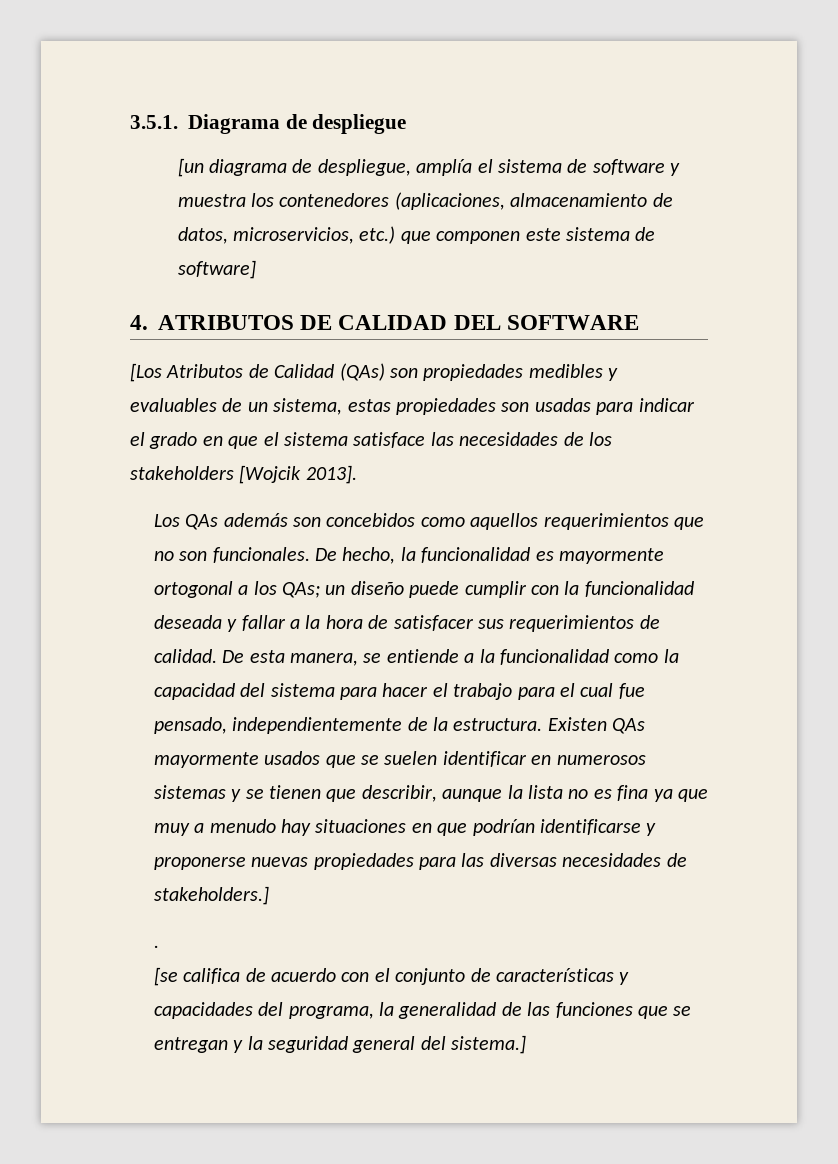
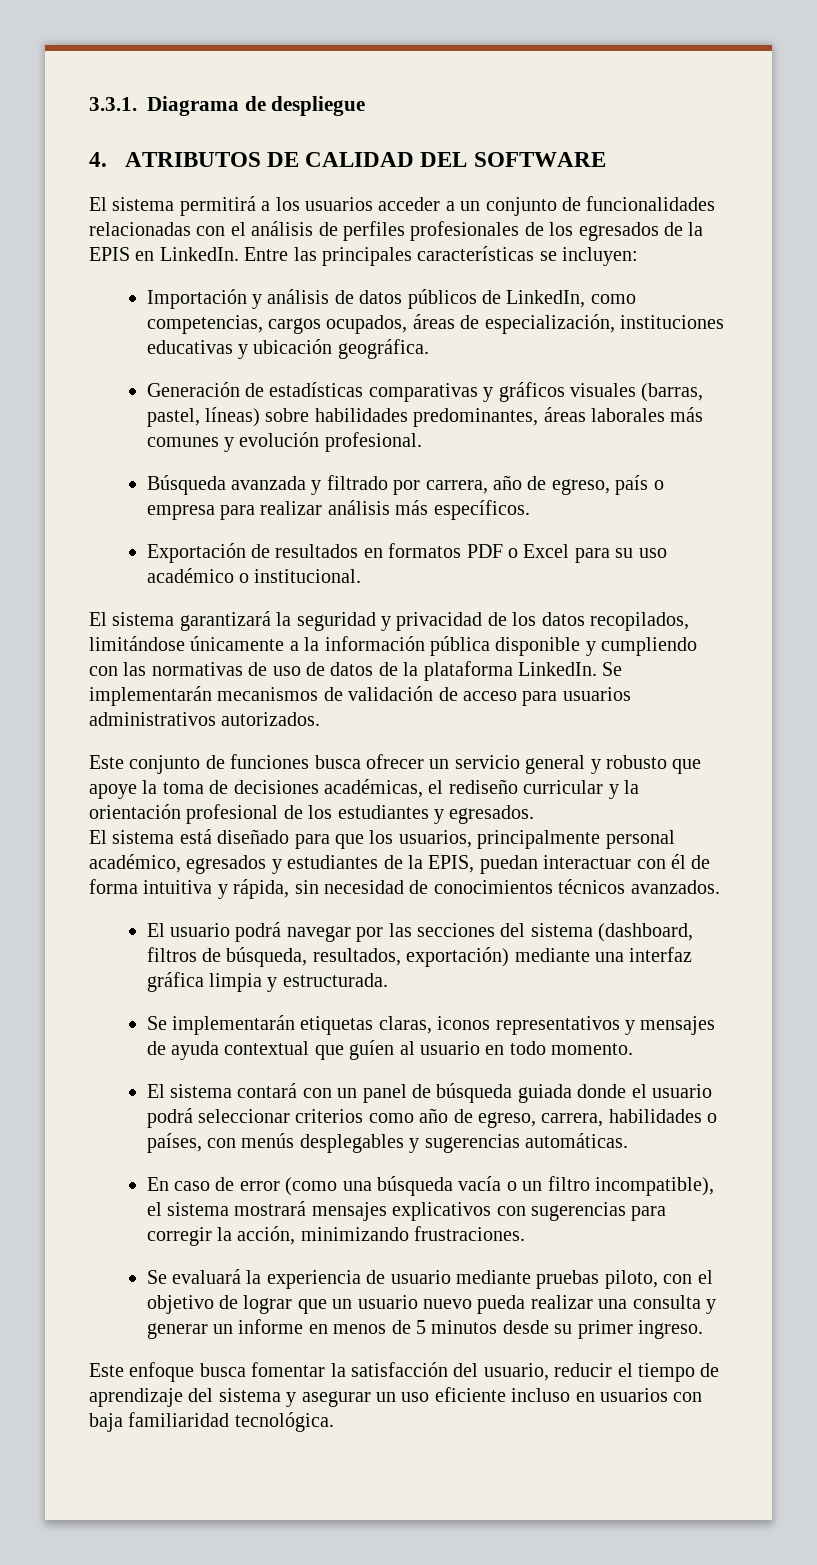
- 3.5.1. Diagrama de despliegue
+ 3.3.1. Diagrama de despliegue
- [un diagrama de despliegue, amplía el sistema de software y muestra los contenedores (aplicaciones, almacenamiento de datos, microservicios, etc.) que componen este sistema de software]
- [Los Atributos de Calidad (QAs) son propiedades medibles y evaluables de un sistema, estas propiedades son usadas para indicar el grado en que el sistema satisface las necesidades de los stakeholders [Wojcik 2013].
- Los QAs además son concebidos como aquellos requerimientos que no son funcionales. De hecho, la funcionalidad es mayormente ortogonal a los QAs; un diseño puede cumplir con la funcionalidad deseada y fallar a la hora de satisfacer sus requerimientos de calidad. De esta manera, se entiende a la funcionalidad como la capacidad del sistema para hacer el trabajo para el cual fue pensado, independientemente de la estructura. Existen QAs mayormente usados que se suelen identificar en numerosos sistemas y se tienen que describir, aunque la lista no es fina ya que muy a menudo hay situaciones en que podrían identificarse y proponerse nuevas propiedades para las diversas necesidades de stakeholders.]
- .
- [se califica de acuerdo con el conjunto de características y capacidades del programa, la generalidad de las funciones que se entregan y la seguridad general del sistema.]
+ El sistema permitirá a los usuarios acceder a un conjunto de funcionalidades relacionadas con el análisis de perfiles profesionales de los egresados de la EPIS en LinkedIn. Entre las principales características se incluyen:
+ Importación y análisis de datos públicos de LinkedIn, como competencias, cargos ocupados, áreas de especialización, instituciones educativas y ubicación geográfica.
+ Generación de estadísticas comparativas y gráficos visuales (barras, pastel, líneas) sobre habilidades predominantes, áreas laborales más comunes y evolución profesional.
+ Búsqueda avanzada y filtrado por carrera, año de egreso, país o empresa para realizar análisis más específicos.
+ Exportación de resultados en formatos PDF o Excel para su uso académico o institucional.
+ El sistema garantizará la seguridad y privacidad de los datos recopilados, limitándose únicamente a la información pública disponible y cumpliendo con las normativas de uso de datos de la plataforma LinkedIn. Se implementarán mecanismos de validación de acceso para usuarios administrativos autorizados.
+ Este conjunto de funciones busca ofrecer un servicio general y robusto que apoye la toma de decisiones académicas, el rediseño curricular y la orientación profesional de los estudiantes y egresados.
+ El sistema está diseñado para que los usuarios, principalmente personal académico, egresados y estudiantes de la EPIS, puedan interactuar con él de forma intuitiva y rápida, sin necesidad de conocimientos técnicos avanzados.
+ El usuario podrá navegar por las secciones del sistema (dashboard, filtros de búsqueda, resultados, exportación) mediante una interfaz gráfica limpia y estructurada.
+ Se implementarán etiquetas claras, iconos representativos y mensajes de ayuda contextual que guíen al usuario en todo momento.
+ El sistema contará con un panel de búsqueda guiada donde el usuario podrá seleccionar criterios como año de egreso, carrera, habilidades o países, con menús desplegables y sugerencias automáticas.
+ En caso de error (como una búsqueda vacía o un filtro incompatible), el sistema mostrará mensajes explicativos con sugerencias para corregir la acción, minimizando frustraciones.
+ Se evaluará la experiencia de usuario mediante pruebas piloto, con el objetivo de lograr que un usuario nuevo pueda realizar una consulta y generar un informe en menos de 5 minutos desde su primer ingreso.
+ Este enfoque busca fomentar la satisfacción del usuario, reducir el tiempo de aprendizaje del sistema y asegurar un uso eficiente incluso en usuarios con baja familiaridad tecnológica.

